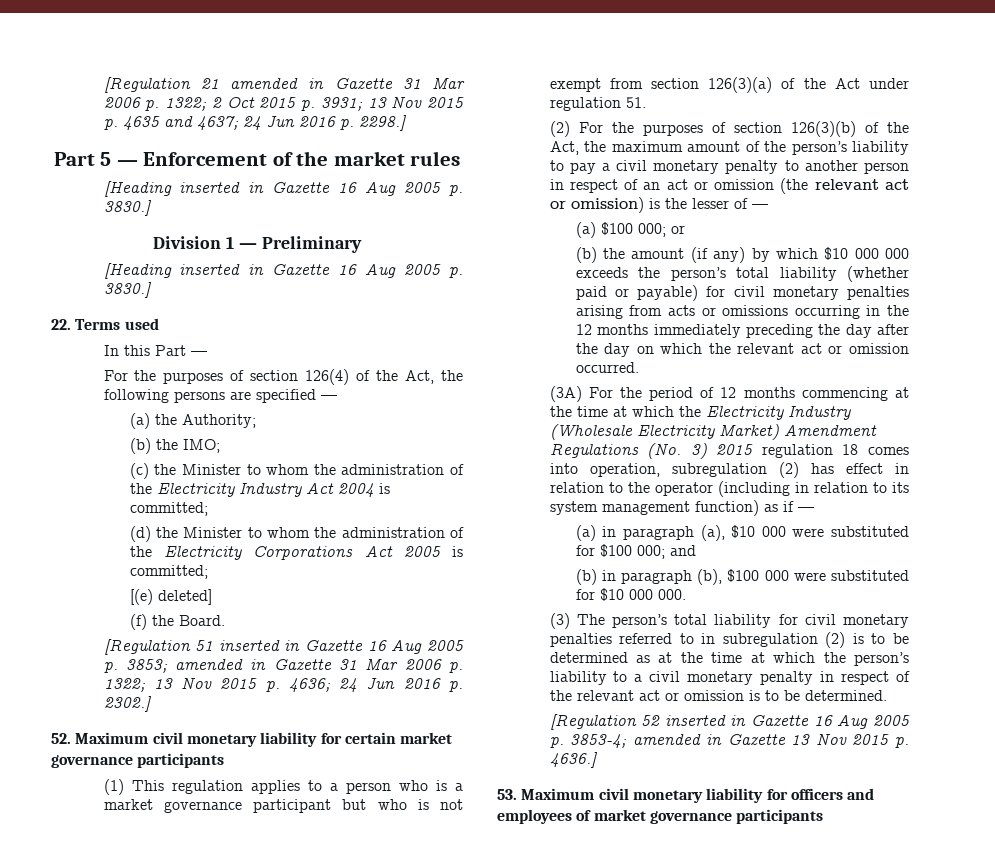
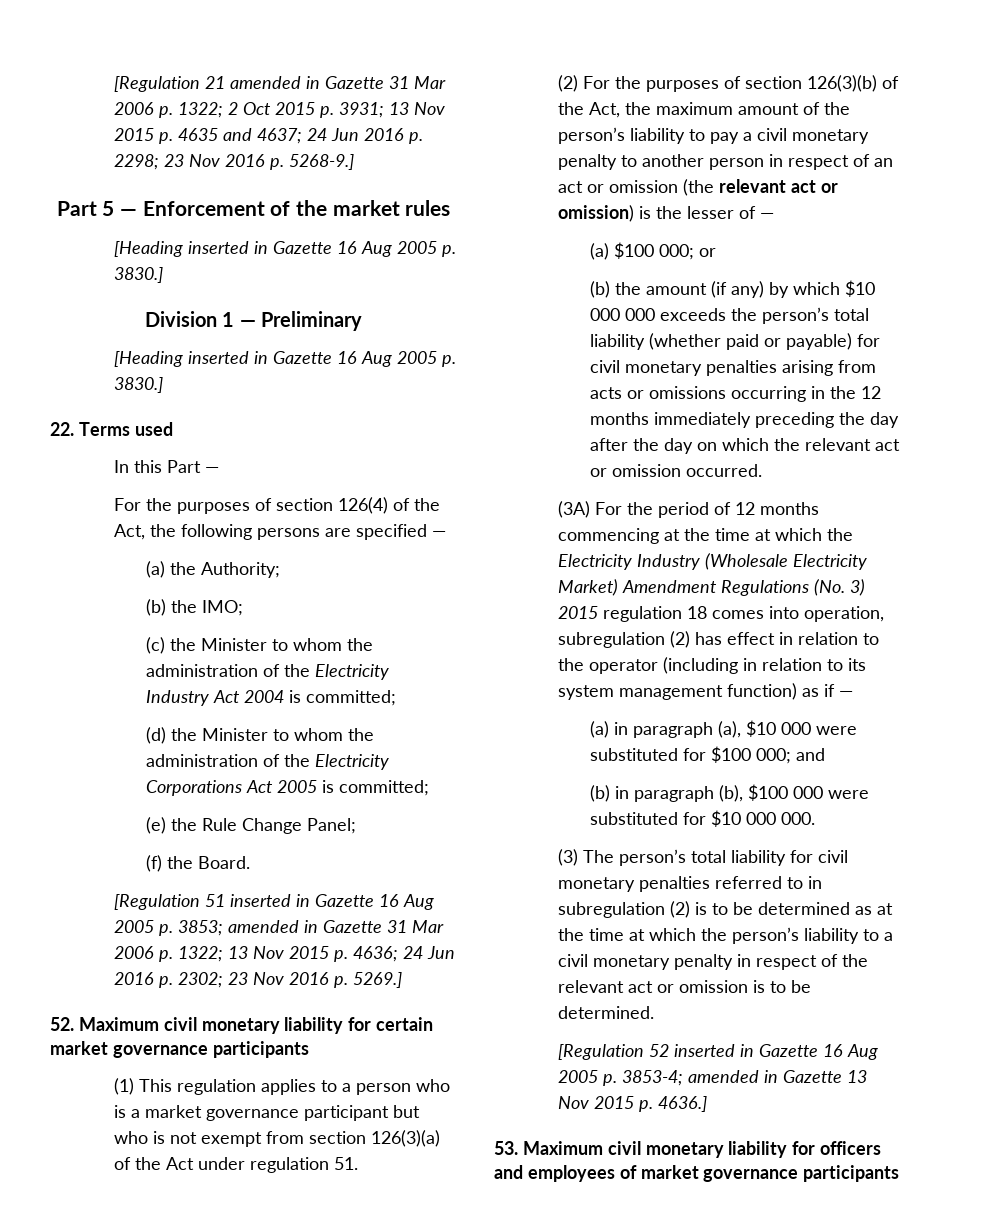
- [Regulation 21 amended in Gazette 31 Mar 2006 p. 1322; 2 Oct 2015 p. 3931; 13 Nov 2015 p. 4635 and 4637; 24 Jun 2016 p. 2298.]
+ [Regulation 21 amended in Gazette 31 Mar 2006 p. 1322; 2 Oct 2015 p. 3931; 13 Nov 2015 p. 4635 and 4637; 24 Jun 2016 p. 2298; 23 Nov 2016 p. 5268-9.]
- [(e) deleted]
+ (e) the Rule Change Panel;
- [Regulation 51 inserted in Gazette 16 Aug 2005 p. 3853; amended in Gazette 31 Mar 2006 p. 1322; 13 Nov 2015 p. 4636; 24 Jun 2016 p. 2302.]
+ [Regulation 51 inserted in Gazette 16 Aug 2005 p. 3853; amended in Gazette 31 Mar 2006 p. 1322; 13 Nov 2015 p. 4636; 24 Jun 2016 p. 2302; 23 Nov 2016 p. 5269.]

